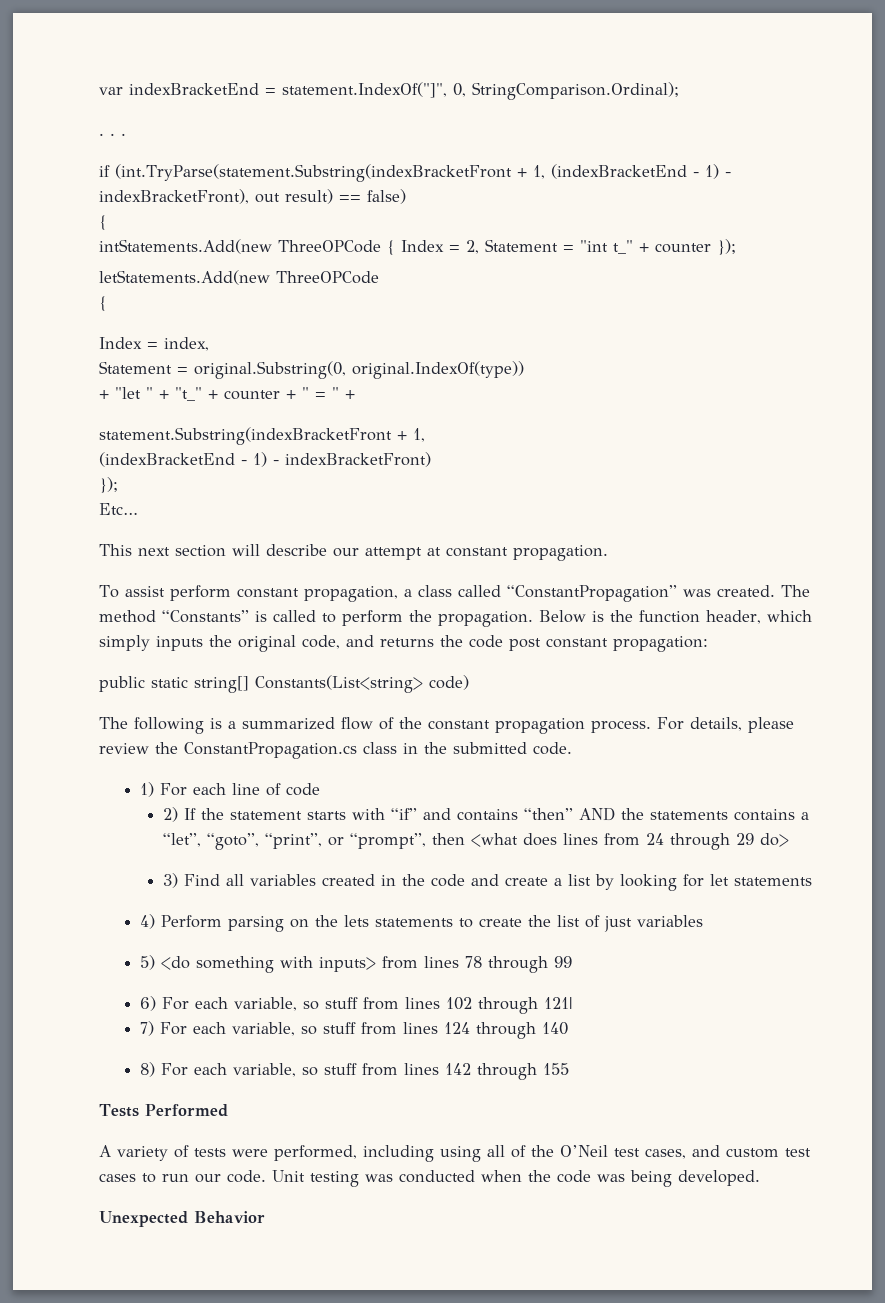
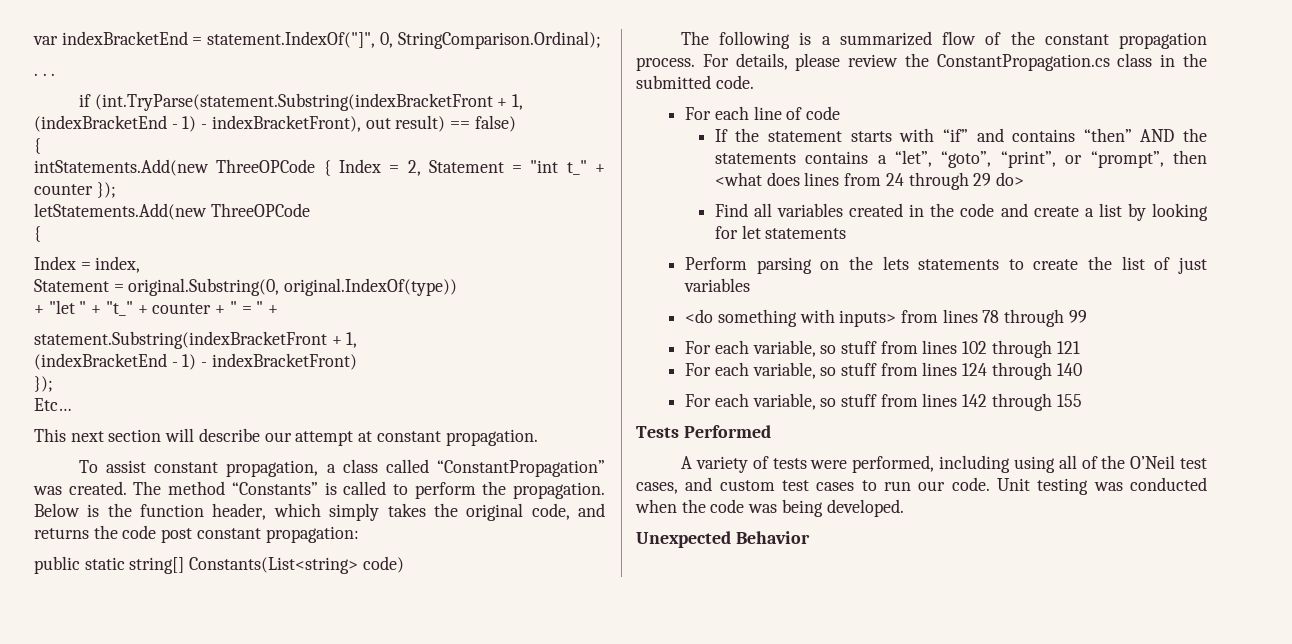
- To assist perform constant propagation, a class called “ConstantPropagation” was created.
+ To assist constant propagation, a class called “ConstantPropagation” was created.
- Below is the function header, which simply inputs the original code, and returns the code post constant propagation:
+ Below is the function header, which simply takes the original code, and returns the code post constant propagation:
- 1) For each line of code
+ For each line of code
- 2) If the statement starts with “if” and contains “then” AND the statements contains a “let”, “goto”, “print”, or “prompt”, then <what does lines from 24 through 29 do>
+ If the statement starts with “if” and contains “then” AND the statements contains a “let”, “goto”, “print”, or “prompt”, then <what does lines from 24 through 29 do>
- 3) Find all variables created in the code and create a list by looking for let statements
+ Find all variables created in the code and create a list by looking for let statements
- 4) Perform parsing on the lets statements to create the list of just variables
+ Perform parsing on the lets statements to create the list of just variables
- 5) <do something with inputs> from lines 78 through 99
+ <do something with inputs> from lines 78 through 99
- 6) For each variable, so stuff from lines 102 through 121|
- 7) For each variable, so stuff from lines 124 through 140
+ For each variable, so stuff from lines 102 through 121
+ For each variable, so stuff from lines 124 through 140
- 8) For each variable, so stuff from lines 142 through 155
+ For each variable, so stuff from lines 142 through 155

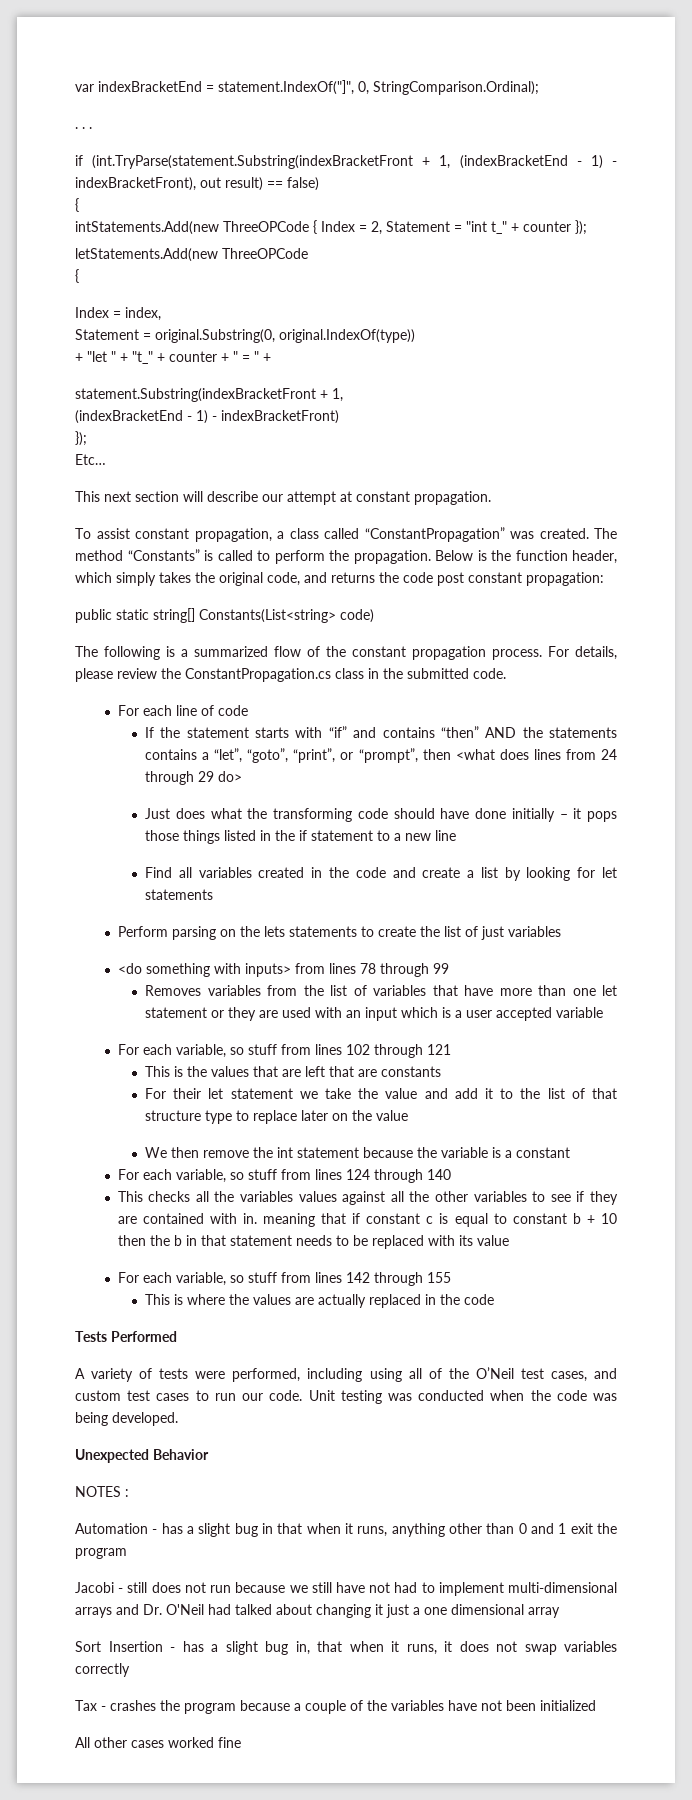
+ Just does what the transforming code should have done initially – it pops those things listed in the if statement to a new line
+ Removes variables from the list of variables that have more than one let statement or they are used with an input which is a user accepted variable
+ This is the values that are left that are constants
+ For their let statement we take the value and add it to the list of that structure type to replace later on the value
+ We then remove the int statement because the variable is a constant
+ This checks all the variables values against all the other variables to see if they are contained with in. meaning that if constant c is equal to constant b + 10 then the b in that statement needs to be replaced with its value
+ This is where the values are actually replaced in the code
+ NOTES :
+ Automation - has a slight bug in that when it runs, anything other than 0 and 1 exit the program
+ Jacobi - still does not run because we still have not had to implement multi-dimensional arrays and Dr. O'Neil had talked about changing it just a one dimensional array
+ Sort Insertion - has a slight bug in, that when it runs, it does not swap variables correctly
+ Tax - crashes the program because a couple of the variables have not been initialized
+ All other cases worked fine

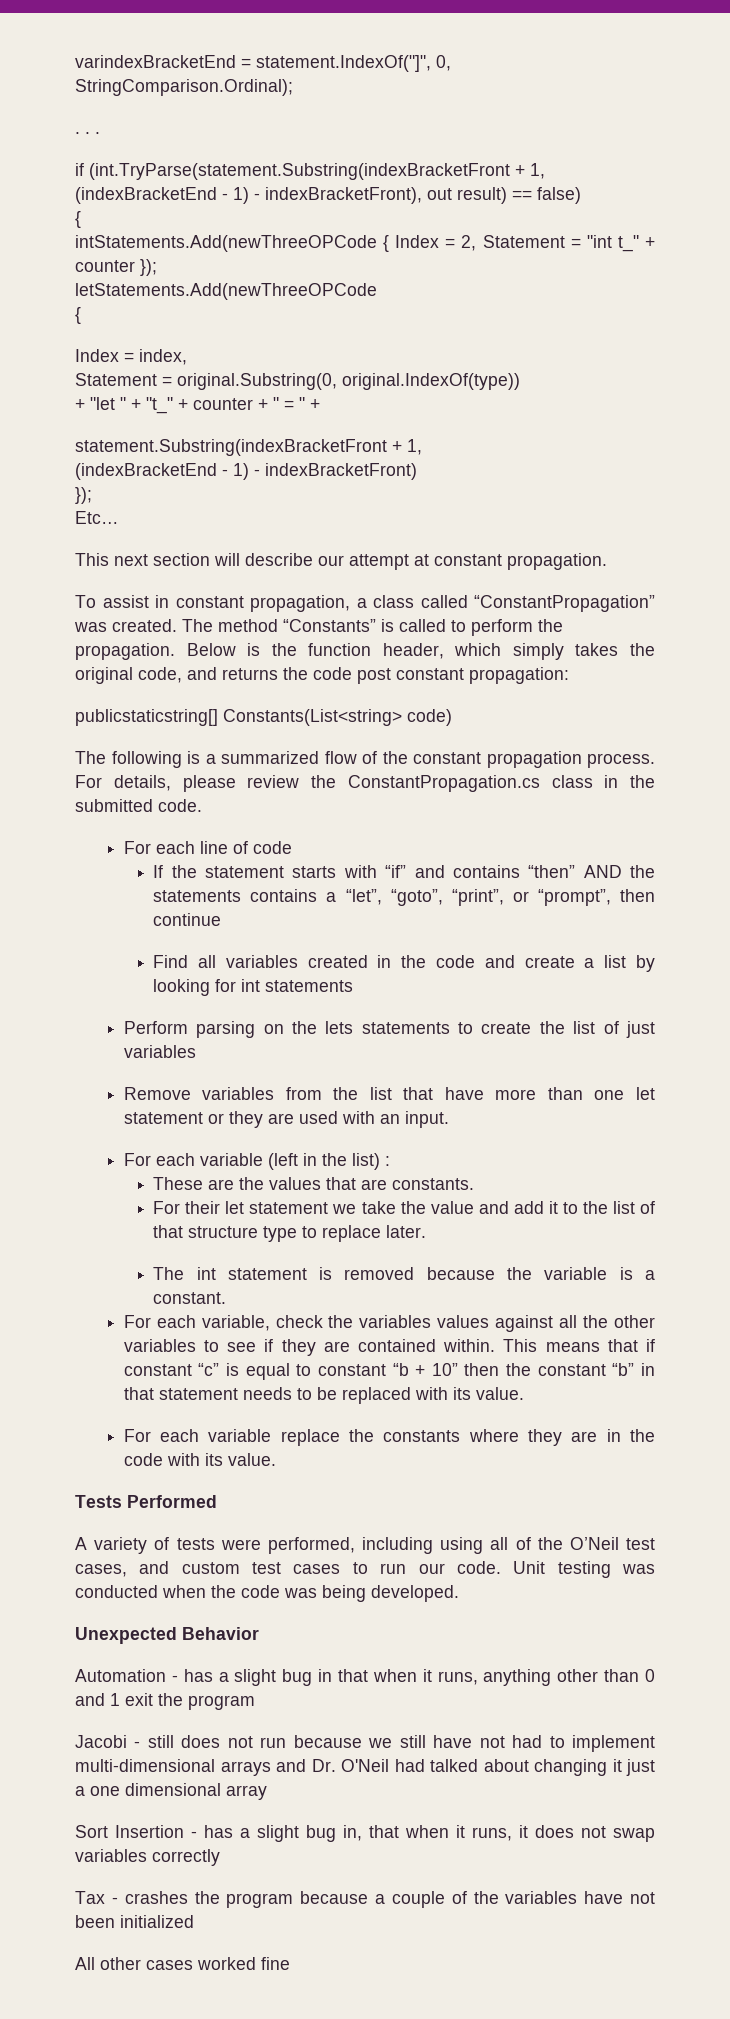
- var indexBracketEnd = statement.IndexOf("]", 0, StringComparison.Ordinal);
+ varindexBracketEnd = statement.IndexOf("]", 0, StringComparison.Ordinal);
- intStatements.Add(new ThreeOPCode { Index = 2, Statement = "int t_" + counter });
+ intStatements.Add(newThreeOPCode { Index = 2, Statement = "int t_" + counter });
- letStatements.Add(new ThreeOPCode
+ letStatements.Add(newThreeOPCode
- To assist constant propagation, a class called “ConstantPropagation” was created.
+ To assist in constant propagation, a class called “ConstantPropagation” was created.
- public static string[] Constants(List<string> code)
+ publicstaticstring[] Constants(List<string> code)
- If the statement starts with “if” and contains “then” AND the statements contains a “let”, “goto”, “print”, or “prompt”, then <what does lines from 24 through 29 do>
- Just does what the transforming code should have done initially – it pops those things listed in the if statement to a new line
+ If the statement starts with “if” and contains “then” AND the statements contains a “let”, “goto”, “print”, or “prompt”, then continue
- Find all variables created in the code and create a list by looking for let statements
+ Find all variables created in the code and create a list by looking for int statements
- <do something with inputs> from lines 78 through 99
- Removes variables from the list of variables that have more than one let statement or they are used with an input which is a user accepted variable
- For each variable, so stuff from lines 102 through 121
- This is the values that are left that are constants
+ Remove variables from the list that have more than one let statement or they are used with an input.
+ For each variable (left in the list) :
+ These are the values that are constants.
- For their let statement we take the value and add it to the list of that structure type to replace later on the value
- We then remove the int statement because the variable is a constant
- For each variable, so stuff from lines 124 through 140
- This checks all the variables values against all the other variables to see if they are contained with in. meaning that if constant c is equal to constant b + 10 then the b in that statement needs to be replaced with its value
- For each variable, so stuff from lines 142 through 155
- This is where the values are actually replaced in the code
+ For their let statement we take the value and add it to the list of that structure type to replace later.
+ The int statement is removed because the variable is a constant.
+ For each variable, check the variables values against all the other variables to see if they are contained within. This means that if constant “c” is equal to constant “b + 10” then the constant “b” in that statement needs to be replaced with its value.
+ For each variable replace the constants where they are in the code with its value.
- NOTES :

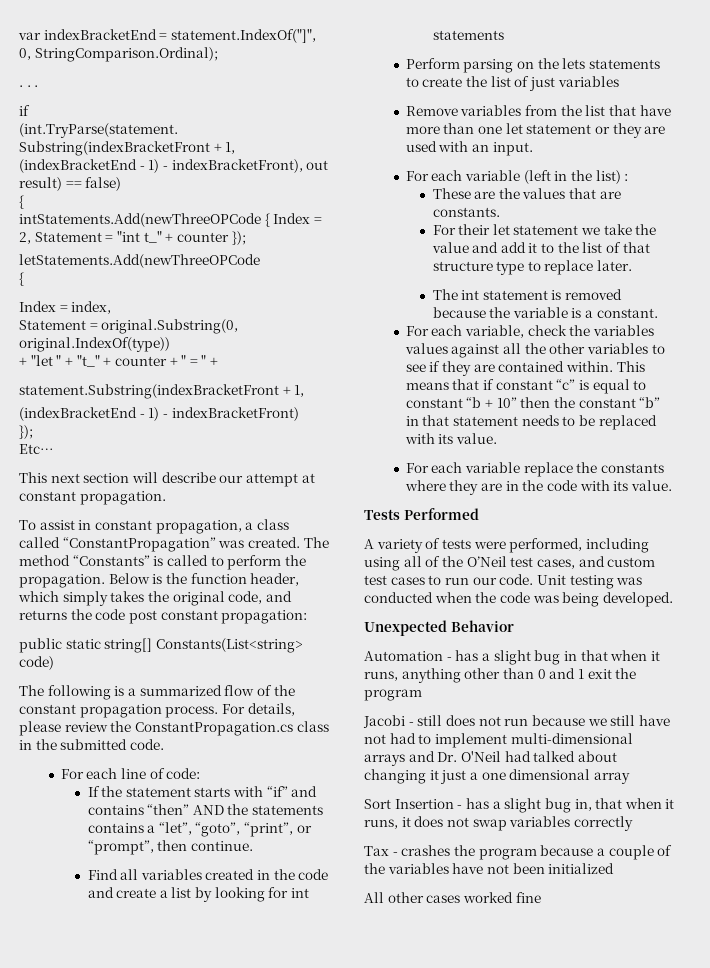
- varindexBracketEnd = statement.IndexOf("]", 0, StringComparison.Ordinal);
+ var indexBracketEnd = statement.IndexOf("]", 0, StringComparison.Ordinal);
- publicstaticstring[] Constants(List<string> code)
+ public static string[] Constants(List<string> code)
- For each line of code
+ For each line of code:
- If the statement starts with “if” and contains “then” AND the statements contains a “let”, “goto”, “print”, or “prompt”, then continue
+ If the statement starts with “if” and contains “then” AND the statements contains a “let”, “goto”, “print”, or “prompt”, then continue.

